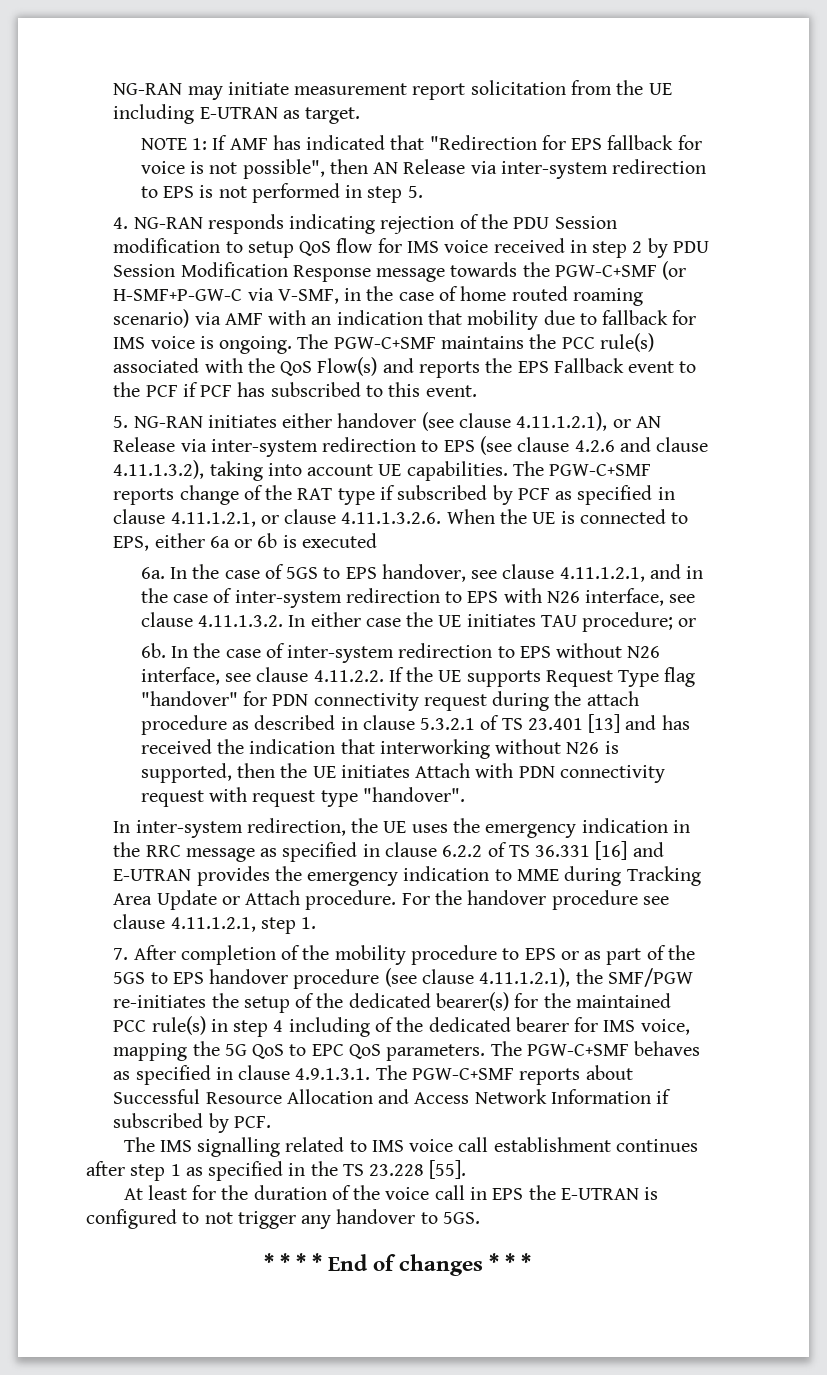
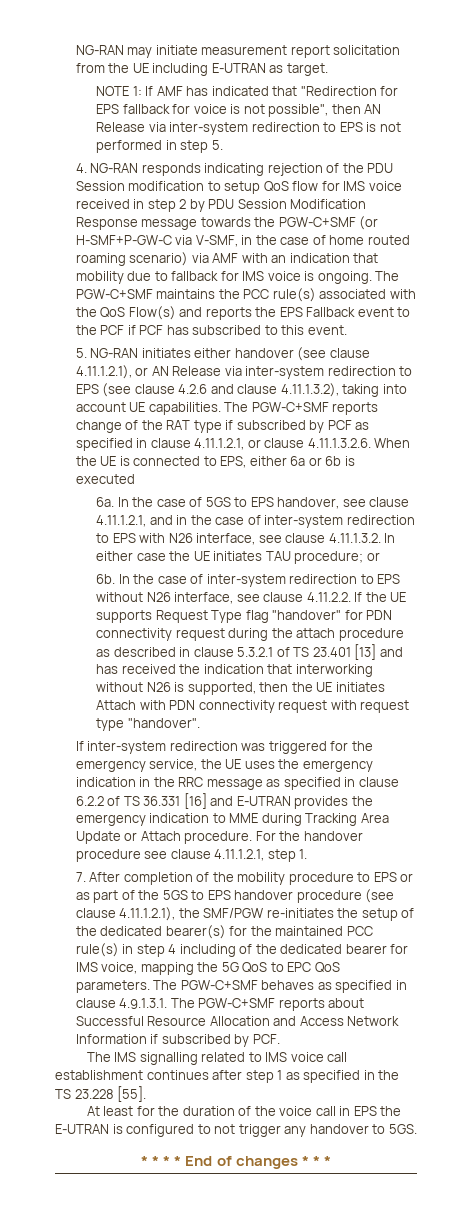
- In inter-system redirection, the UE uses the emergency indication in the RRC message as specified in clause 6.2.2 of TS 36.331 [16] and E-UTRAN provides the emergency indication to MME during Tracking Area Update or Attach procedure.
+ If inter-system redirection was triggered for the emergency service, the UE uses the emergency indication in the RRC message as specified in clause 6.2.2 of TS 36.331 [16] and E-UTRAN provides the emergency indication to MME during Tracking Area Update or Attach procedure.

